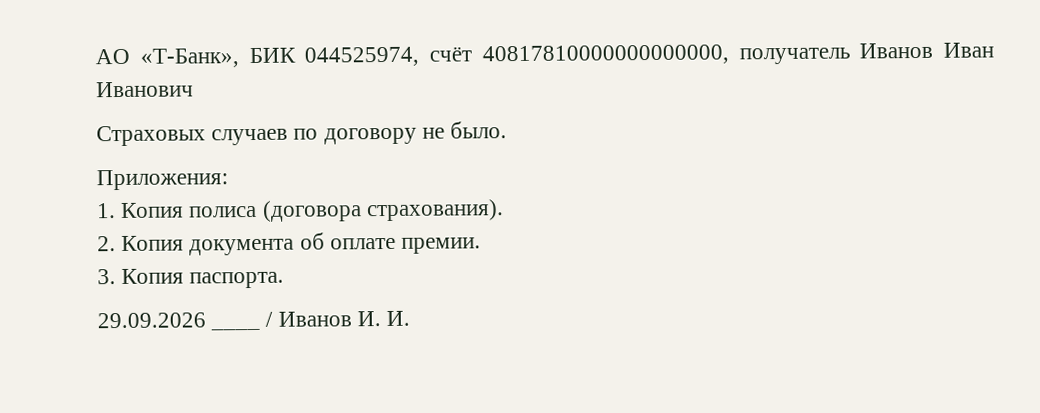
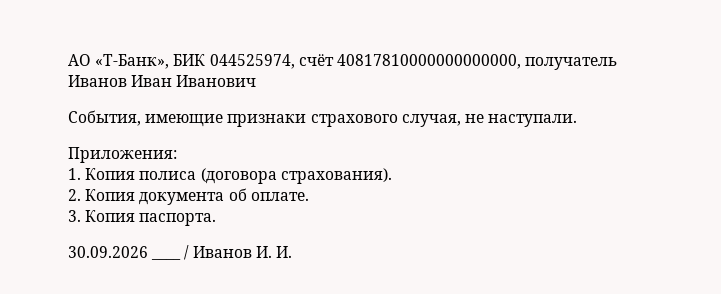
- Страховых случаев по договору не было.
+ События, имеющие признаки страхового случая, не наступали.
- 2. Копия документа об оплате премии.
+ 2. Копия документа об оплате.
- 29.09.2026 ____ / Иванов И. И.
+ 30.09.2026 ____ / Иванов И. И.

